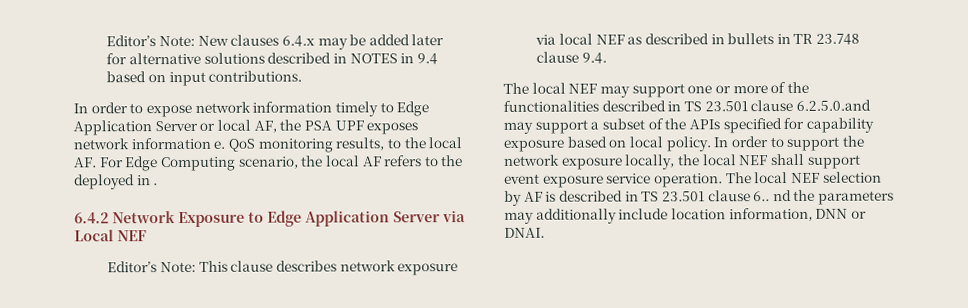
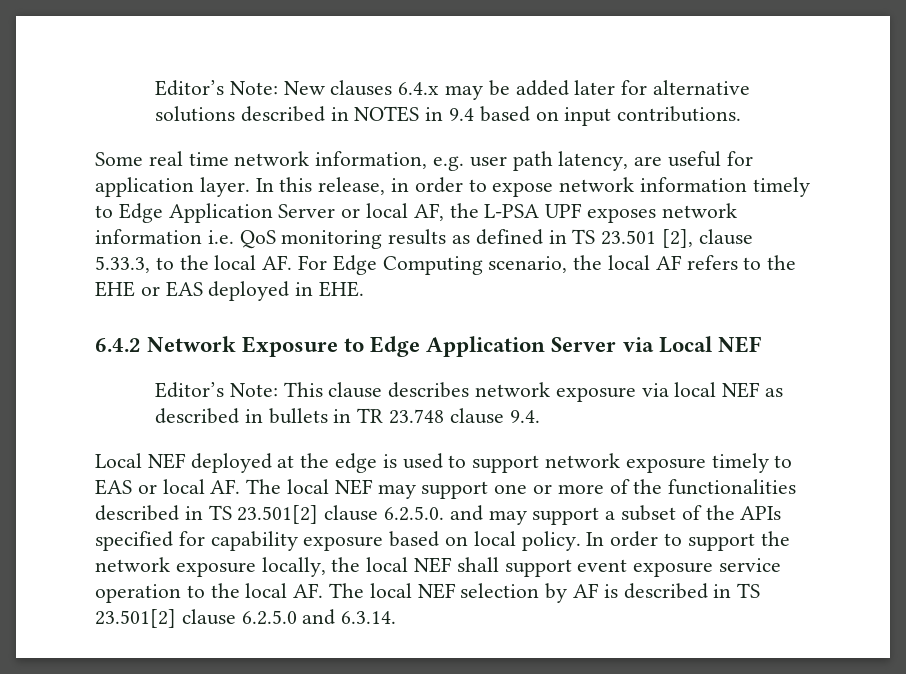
- In order to expose network information timely to Edge Application Server or local AF, the PSA UPF exposes network information e. QoS monitoring results, to the local AF. For Edge Computing scenario, the local AF refers to the deployed in .
+ Some real time network information, e.g. user path latency, are useful for application layer. In this release, in order to expose network information timely to Edge Application Server or local AF, the L-PSA UPF exposes network information i.e. QoS monitoring results as defined in TS 23.501 [2], clause 5.33.3, to the local AF. For Edge Computing scenario, the local AF refers to the EHE or EAS deployed in EHE.
- The local NEF may support one or more of the functionalities described in TS 23.501 clause 6.2.5.0.and may support a subset of the APIs specified for capability exposure based on local policy.
+ Local NEF deployed at the edge is used to support network exposure timely to EAS or local AF. The local NEF may support one or more of the functionalities described in TS 23.501[2] clause 6.2.5.0. and may support a subset of the APIs specified for capability exposure based on local policy.
- In order to support the network exposure locally, the local NEF shall support event exposure service operation. The local NEF selection by AF is described in TS 23.501 clause 6.. nd the parameters may additionally include location information, DNN or DNAI.
+ In order to support the network exposure locally, the local NEF shall support event exposure service operation to the local AF. The local NEF selection by AF is described in TS 23.501[2] clause 6.2.5.0 and 6.3.14.

